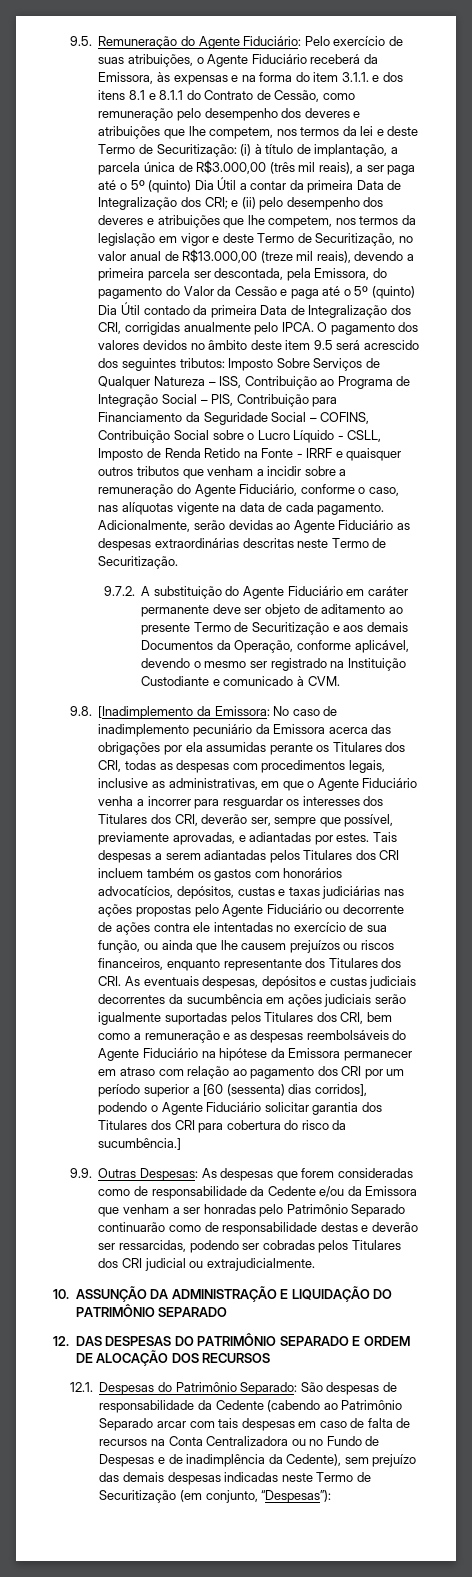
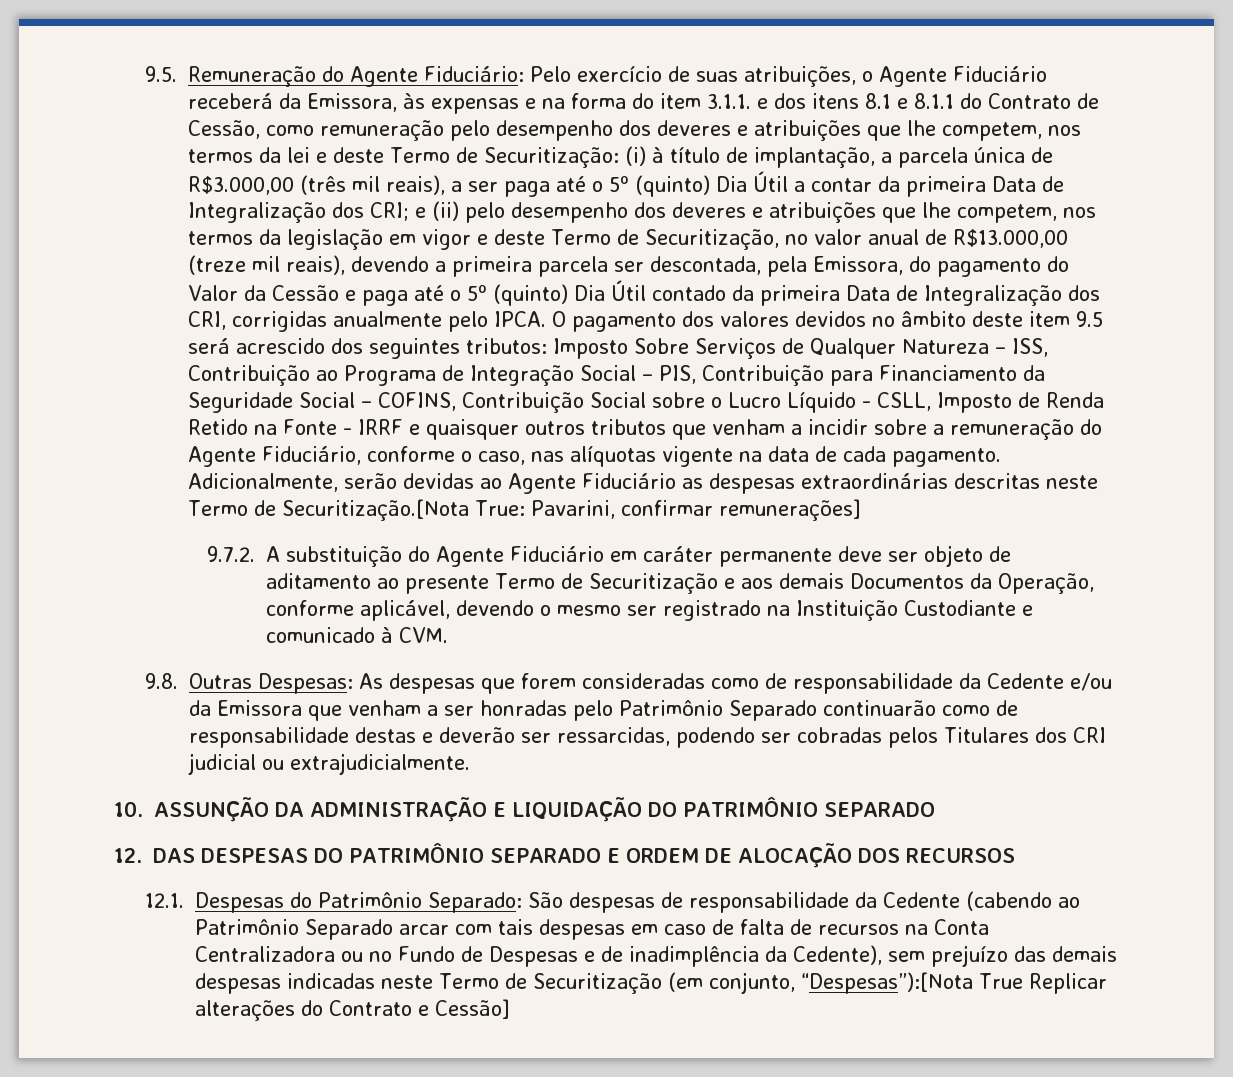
- Adicionalmente, serão devidas ao Agente Fiduciário as despesas extraordinárias descritas neste Termo de Securitização.
+ Adicionalmente, serão devidas ao Agente Fiduciário as despesas extraordinárias descritas neste Termo de Securitização.[Nota True: Pavarini, confirmar remunerações]
- 9.8. [Inadimplemento da Emissora: No caso de inadimplemento pecuniário da Emissora acerca das obrigações por ela assumidas perante os Titulares dos CRI, todas as despesas com procedimentos legais, inclusive as administrativas, em que o Agente Fiduciário venha a incorrer para resguardar os interesses dos Titulares dos CRI, deverão ser, sempre que possível, previamente aprovadas, e adiantadas por estes. Tais despesas a serem adiantadas pelos Titulares dos CRI incluem também os gastos com honorários advocatícios, depósitos, custas e taxas judiciárias nas ações propostas pelo Agente Fiduciário ou decorrente de ações contra ele intentadas no exercício de sua função, ou ainda que lhe causem prejuízos ou riscos financeiros, enquanto representante dos Titulares dos CRI. As eventuais despesas, depósitos e custas judiciais decorrentes da sucumbência em ações judiciais serão igualmente suportadas pelos Titulares dos CRI, bem como a remuneração e as despesas reembolsáveis do Agente Fiduciário na hipótese da Emissora permanecer em atraso com relação ao pagamento dos CRI por um período superior a [60 (sessenta) dias corridos], podendo o Agente Fiduciário solicitar garantia dos Titulares dos CRI para cobertura do risco da sucumbência.]
- 9.9. Outras Despesas: As despesas que forem consideradas como de responsabilidade da Cedente e/ou da Emissora que venham a ser honradas pelo Patrimônio Separado continuarão como de responsabilidade destas e deverão ser ressarcidas, podendo ser cobradas pelos Titulares dos CRI judicial ou extrajudicialmente.
+ 9.8. Outras Despesas: As despesas que forem consideradas como de responsabilidade da Cedente e/ou da Emissora que venham a ser honradas pelo Patrimônio Separado continuarão como de responsabilidade destas e deverão ser ressarcidas, podendo ser cobradas pelos Titulares dos CRI judicial ou extrajudicialmente.
- 12.1. Despesas do Patrimônio Separado: São despesas de responsabilidade da Cedente (cabendo ao Patrimônio Separado arcar com tais despesas em caso de falta de recursos na Conta Centralizadora ou no Fundo de Despesas e de inadimplência da Cedente), sem prejuízo das demais despesas indicadas neste Termo de Securitização (em conjunto, “Despesas”):
+ 12.1. Despesas do Patrimônio Separado: São despesas de responsabilidade da Cedente (cabendo ao Patrimônio Separado arcar com tais despesas em caso de falta de recursos na Conta Centralizadora ou no Fundo de Despesas e de inadimplência da Cedente), sem prejuízo das demais despesas indicadas neste Termo de Securitização (em conjunto, “Despesas”):[Nota True Replicar alterações do Contrato e Cessão]

